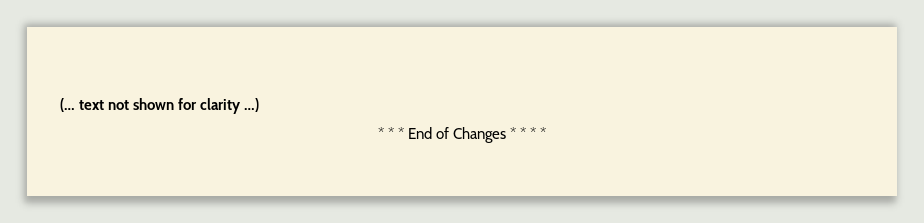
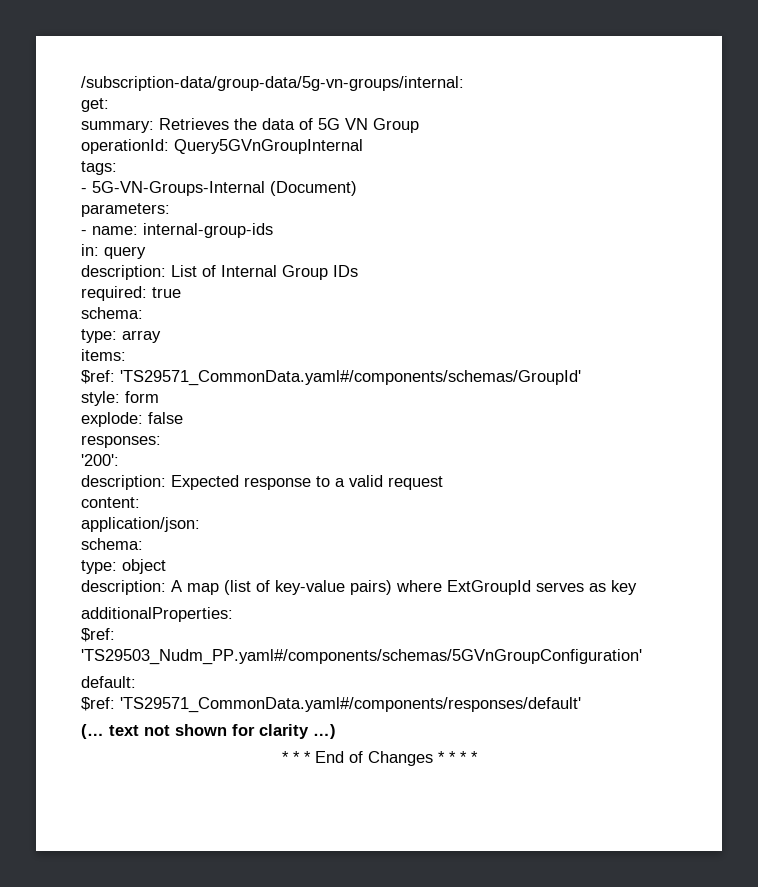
+ /subscription-data/group-data/5g-vn-groups/internal:
+ get:
+ summary: Retrieves the data of 5G VN Group
+ operationId: Query5GVnGroupInternal
+ tags:
+ - 5G-VN-Groups-Internal (Document)
+ parameters:
+ - name: internal-group-ids
+ in: query
+ description: List of Internal Group IDs
+ required: true
+ schema:
+ type: array
+ items:
+ $ref: 'TS29571_CommonData.yaml#/components/schemas/GroupId'
+ style: form
+ explode: false
+ responses:
+ '200':
+ description: Expected response to a valid request
+ content:
+ application/json:
+ schema:
+ type: object
+ description: A map (list of key-value pairs) where ExtGroupId serves as key
+ additionalProperties:
+ $ref: 'TS29503_Nudm_PP.yaml#/components/schemas/5GVnGroupConfiguration'
+ default:
+ $ref: 'TS29571_CommonData.yaml#/components/responses/default'

